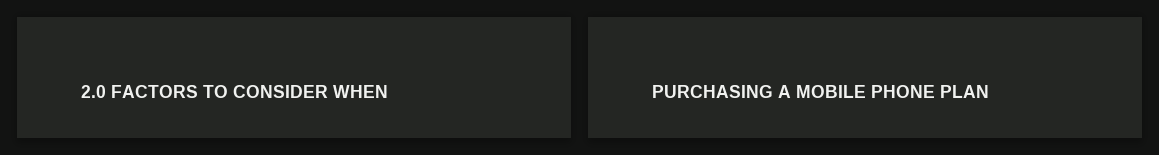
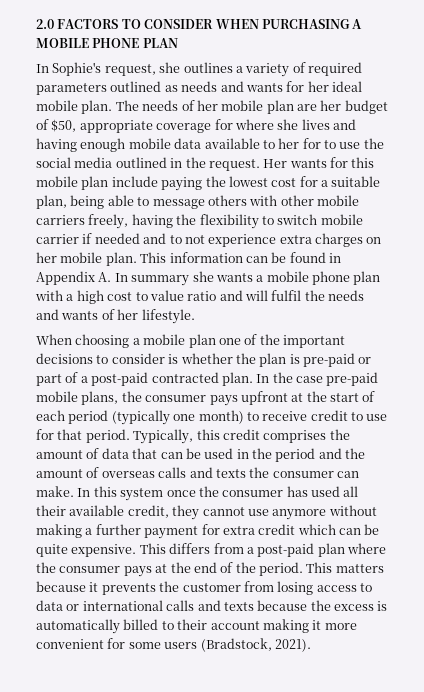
+ In Sophie's request, she outlines a variety of required parameters outlined as needs and wants for her ideal mobile plan. The needs of her mobile plan are her budget of $50, appropriate coverage for where she lives and having enough mobile data available to her for to use the social media outlined in the request. Her wants for this mobile plan include paying the lowest cost for a suitable plan, being able to message others with other mobile carriers freely, having the flexibility to switch mobile carrier if needed and to not experience extra charges on her mobile plan. This information can be found in Appendix A. In summary she wants a mobile phone plan with a high cost to value ratio and will fulfil the needs and wants of her lifestyle.
+ When choosing a mobile plan one of the important decisions to consider is whether the plan is pre-paid or part of a post-paid contracted plan. In the case pre-paid mobile plans, the consumer pays upfront at the start of each period (typically one month) to receive credit to use for that period. Typically, this credit comprises the amount of data that can be used in the period and the amount of overseas calls and texts the consumer can make. In this system once the consumer has used all their available credit, they cannot use anymore without making a further payment for extra credit which can be quite expensive. This differs from a post-paid plan where the consumer pays at the end of the period. This matters because it prevents the customer from losing access to data or international calls and texts because the excess is automatically billed to their account making it more convenient for some users (Bradstock, 2021).

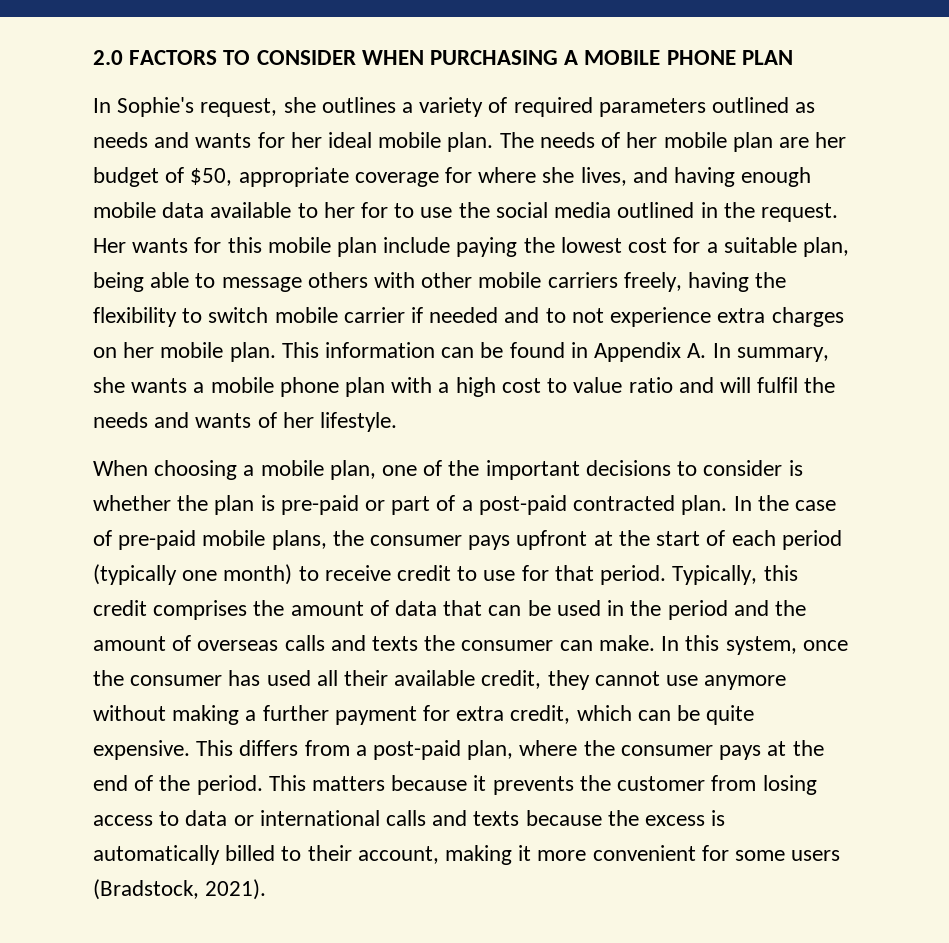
- The needs of her mobile plan are her budget of $50, appropriate coverage for where she lives and having enough mobile data available to her for to use the social media outlined in the request.
+ The needs of her mobile plan are her budget of $50, appropriate coverage for where she lives, and having enough mobile data available to her for to use the social media outlined in the request.
- This information can be found in Appendix A. In summary she wants a mobile phone plan with a high cost to value ratio and will fulfil the needs and wants of her lifestyle.
+ This information can be found in Appendix A. In summary, she wants a mobile phone plan with a high cost to value ratio and will fulfil the needs and wants of her lifestyle.
- When choosing a mobile plan one of the important decisions to consider is whether the plan is pre-paid or part of a post-paid contracted plan.
+ When choosing a mobile plan, one of the important decisions to consider is whether the plan is pre-paid or part of a post-paid contracted plan.
- In the case pre-paid mobile plans, the consumer pays upfront at the start of each period (typically one month) to receive credit to use for that period.
+ In the case of pre-paid mobile plans, the consumer pays upfront at the start of each period (typically one month) to receive credit to use for that period.
- In this system once the consumer has used all their available credit, they cannot use anymore without making a further payment for extra credit which can be quite expensive.
+ In this system, once the consumer has used all their available credit, they cannot use anymore without making a further payment for extra credit, which can be quite expensive.
- This differs from a post-paid plan where the consumer pays at the end of the period.
+ This differs from a post-paid plan, where the consumer pays at the end of the period.
- This matters because it prevents the customer from losing access to data or international calls and texts because the excess is automatically billed to their account making it more convenient for some users (Bradstock, 2021).
+ This matters because it prevents the customer from losing access to data or international calls and texts because the excess is automatically billed to their account, making it more convenient for some users (Bradstock, 2021).

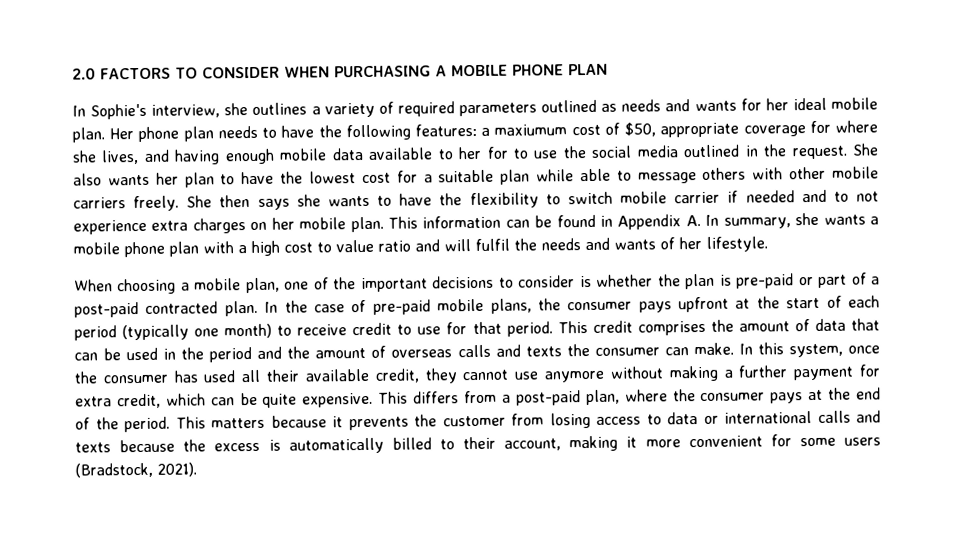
- In Sophie's request, she outlines a variety of required parameters outlined as needs and wants for her ideal mobile plan.
+ In Sophie's interview, she outlines a variety of required parameters outlined as needs and wants for her ideal mobile plan.
- The needs of her mobile plan are her budget of $50, appropriate coverage for where she lives, and having enough mobile data available to her for to use the social media outlined in the request.
+ Her phone plan needs to have the following features: a maxiumum cost of $50, appropriate coverage for where she lives, and having enough mobile data available to her for to use the social media outlined in the request.
- Her wants for this mobile plan include paying the lowest cost for a suitable plan, being able to message others with other mobile carriers freely, having the flexibility to switch mobile carrier if needed and to not experience extra charges on her mobile plan.
+ She also wants her plan to have the lowest cost for a suitable plan while able to message others with other mobile carriers freely. She then says she wants to have the flexibility to switch mobile carrier if needed and to not experience extra charges on her mobile plan.
- Typically, this credit comprises the amount of data that can be used in the period and the amount of overseas calls and texts the consumer can make.
+ This credit comprises the amount of data that can be used in the period and the amount of overseas calls and texts the consumer can make.

